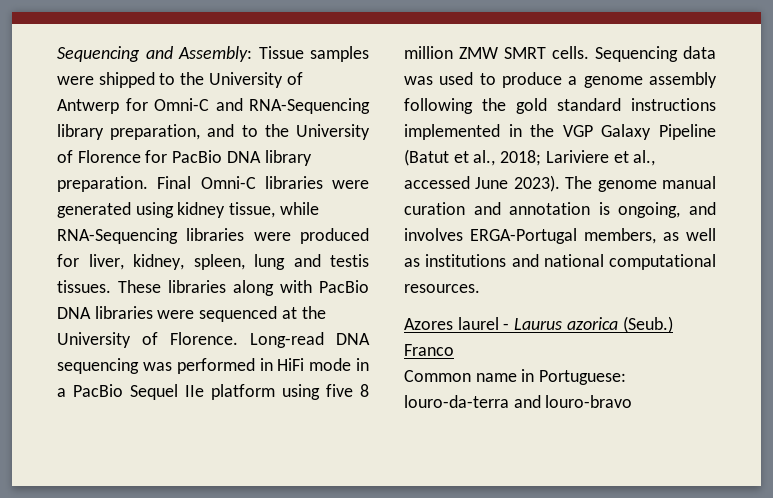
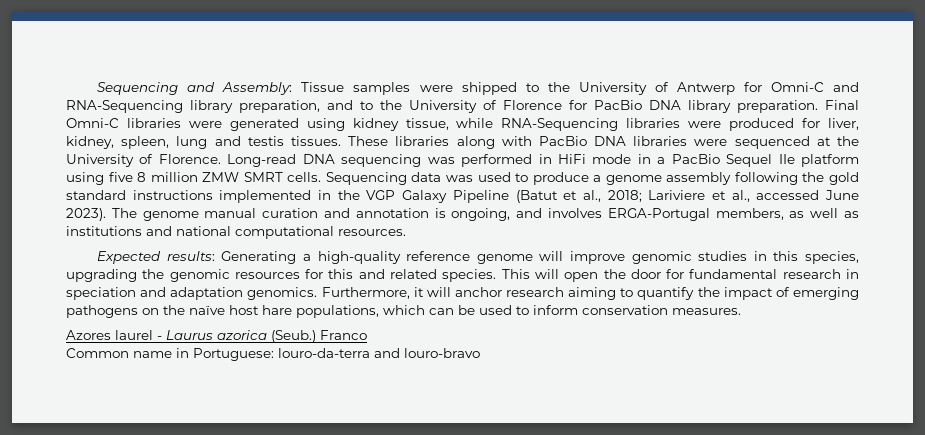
+ Expected results: Generating a high-quality reference genome will improve genomic studies in this species, upgrading the genomic resources for this and related species. This will open the door for fundamental research in speciation and adaptation genomics. Furthermore, it will anchor research aiming to quantify the impact of emerging pathogens on the naïve host hare populations, which can be used to inform conservation measures.

